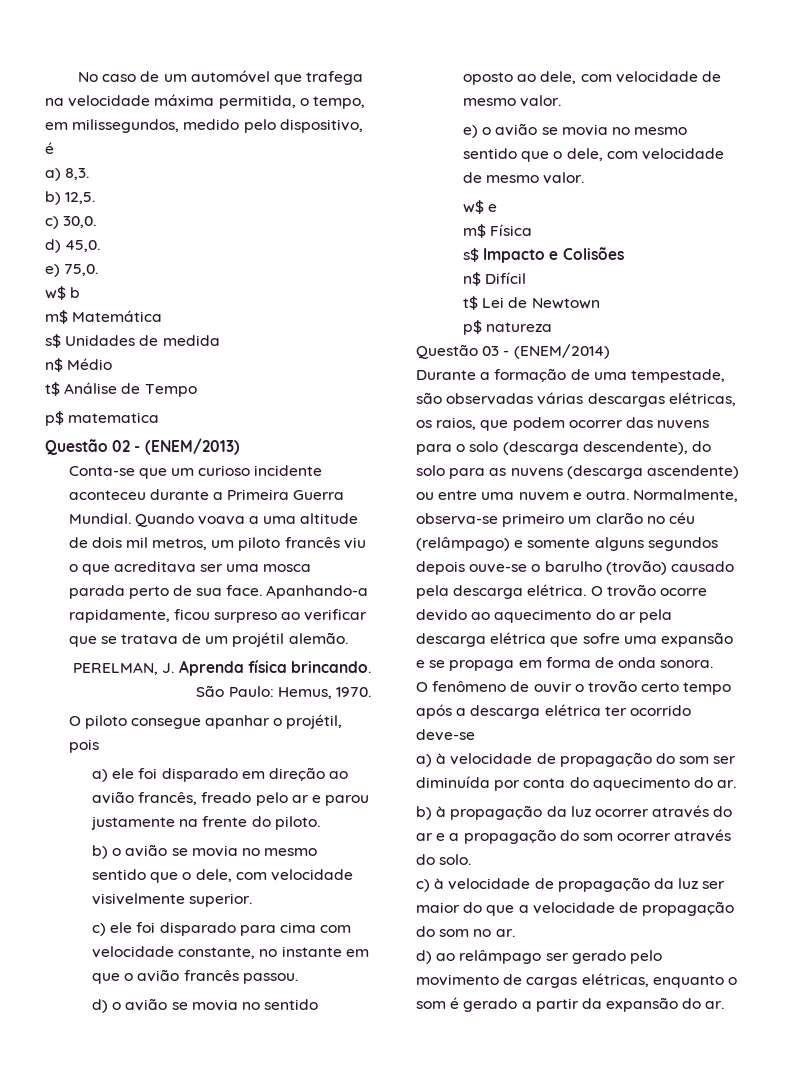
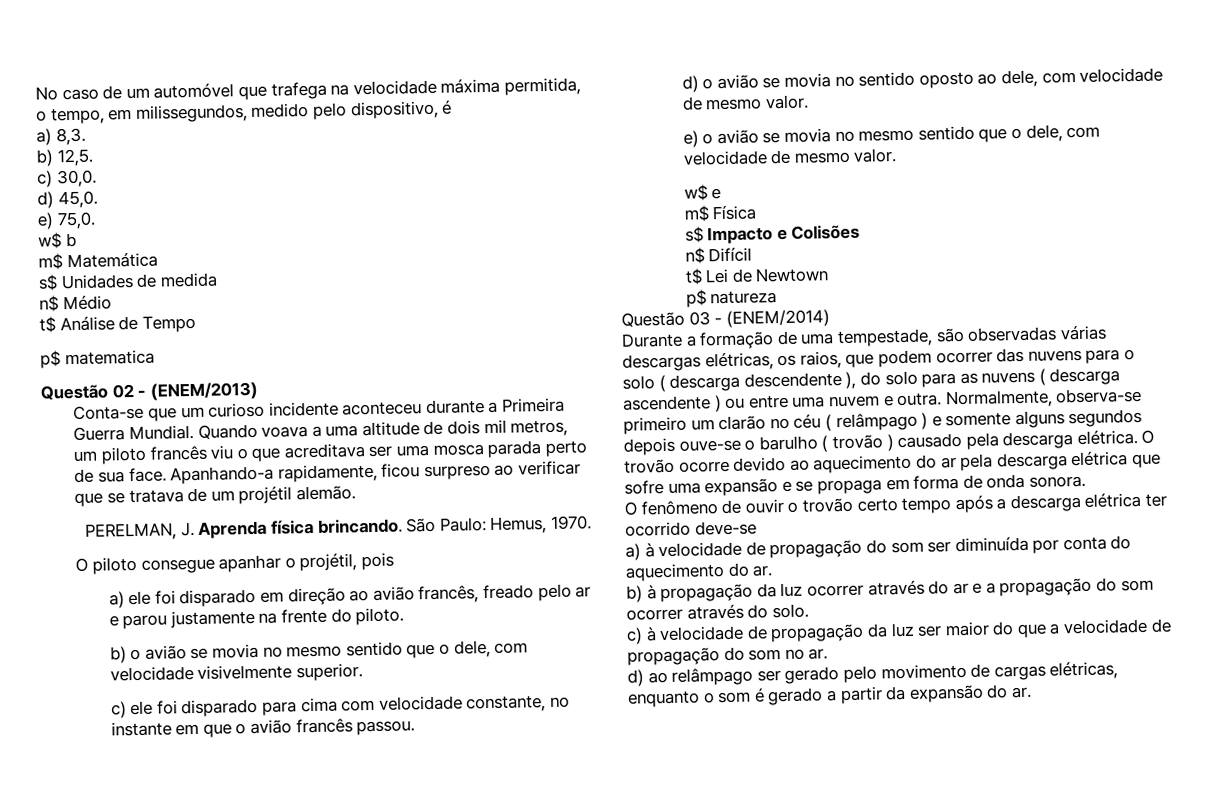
- Durante a formação de uma tempestade, são observadas várias descargas elétricas, os raios, que podem ocorrer das nuvens para o solo (descarga descendente), do solo para as nuvens (descarga ascendente) ou entre uma nuvem e outra.
+ Durante a formação de uma tempestade, são observadas várias descargas elétricas, os raios, que podem ocorrer das nuvens para o solo ( descarga descendente ), do solo para as nuvens ( descarga ascendente ) ou entre uma nuvem e outra.
- Normalmente, observa-se primeiro um clarão no céu (relâmpago) e somente alguns segundos depois ouve-se o barulho (trovão) causado pela descarga elétrica.
+ Normalmente, observa-se primeiro um clarão no céu ( relâmpago ) e somente alguns segundos depois ouve-se o barulho ( trovão ) causado pela descarga elétrica.

